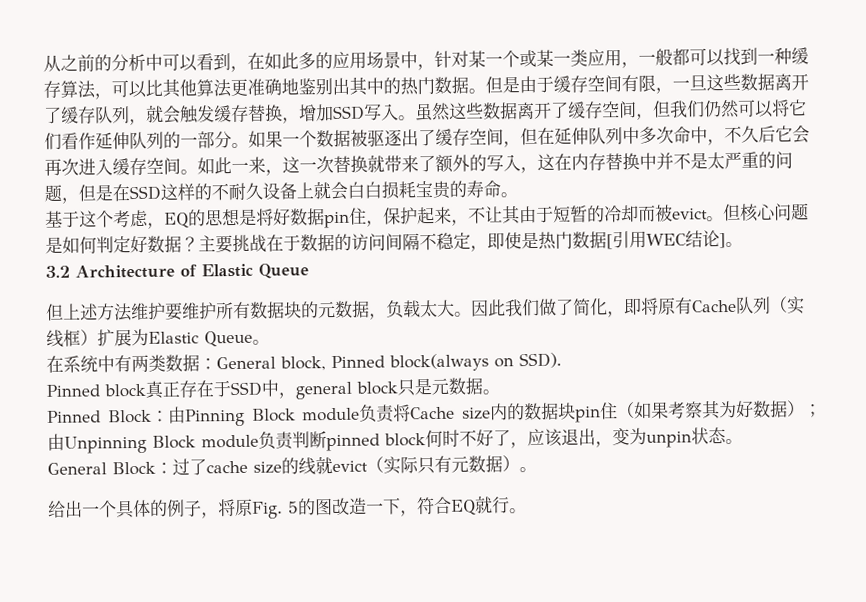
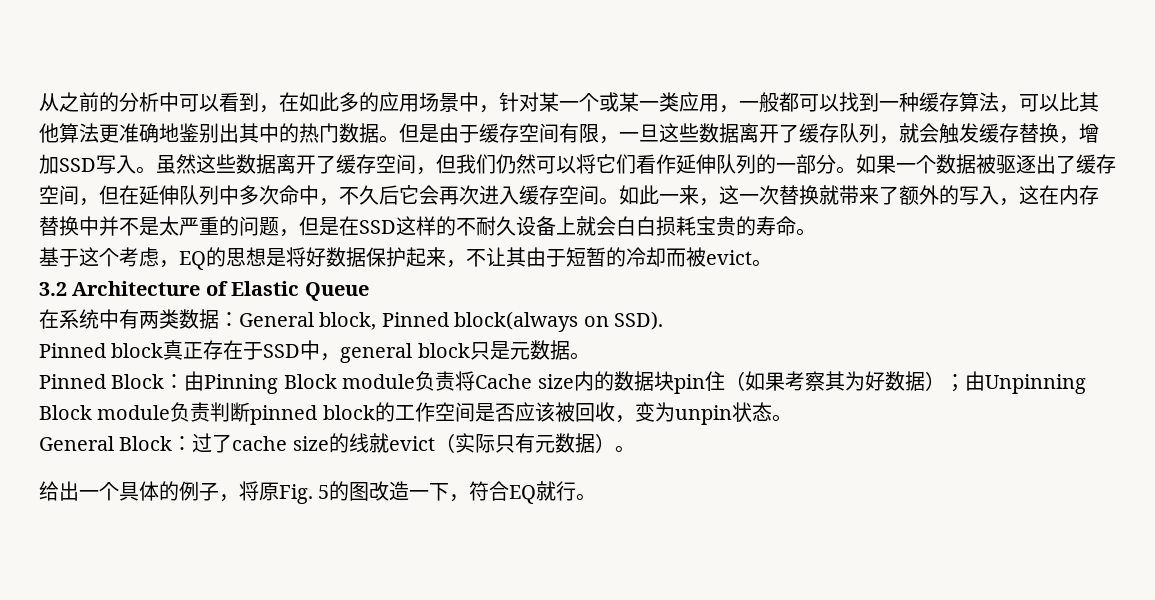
- 基于这个考虑，EQ的思想是将好数据pin住，保护起来，不让其由于短暂的冷却而被evict。但核心问题是如何判定好数据？主要挑战在于数据的访问间隔不稳定，即使是热门数据[引用WEC结论]。
+ 基于这个考虑，EQ的思想是将好数据保护起来，不让其由于短暂的冷却而被evict。
- 但上述方法维护要维护所有数据块的元数据，负载太大。因此我们做了简化，即将原有Cache队列（实线框）扩展为Elastic Queue。
- Pinned Block：由Pinning Block module负责将Cache size内的数据块pin住（如果考察其为好数据）；由Unpinning Block module负责判断pinned block何时不好了，应该退出，变为unpin状态。
+ Pinned Block：由Pinning Block module负责将Cache size内的数据块pin住（如果考察其为好数据）；由Unpinning Block module负责判断pinned block的工作空间是否应该被回收，变为unpin状态。

